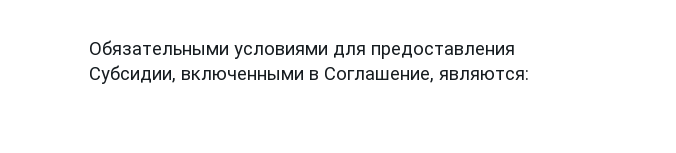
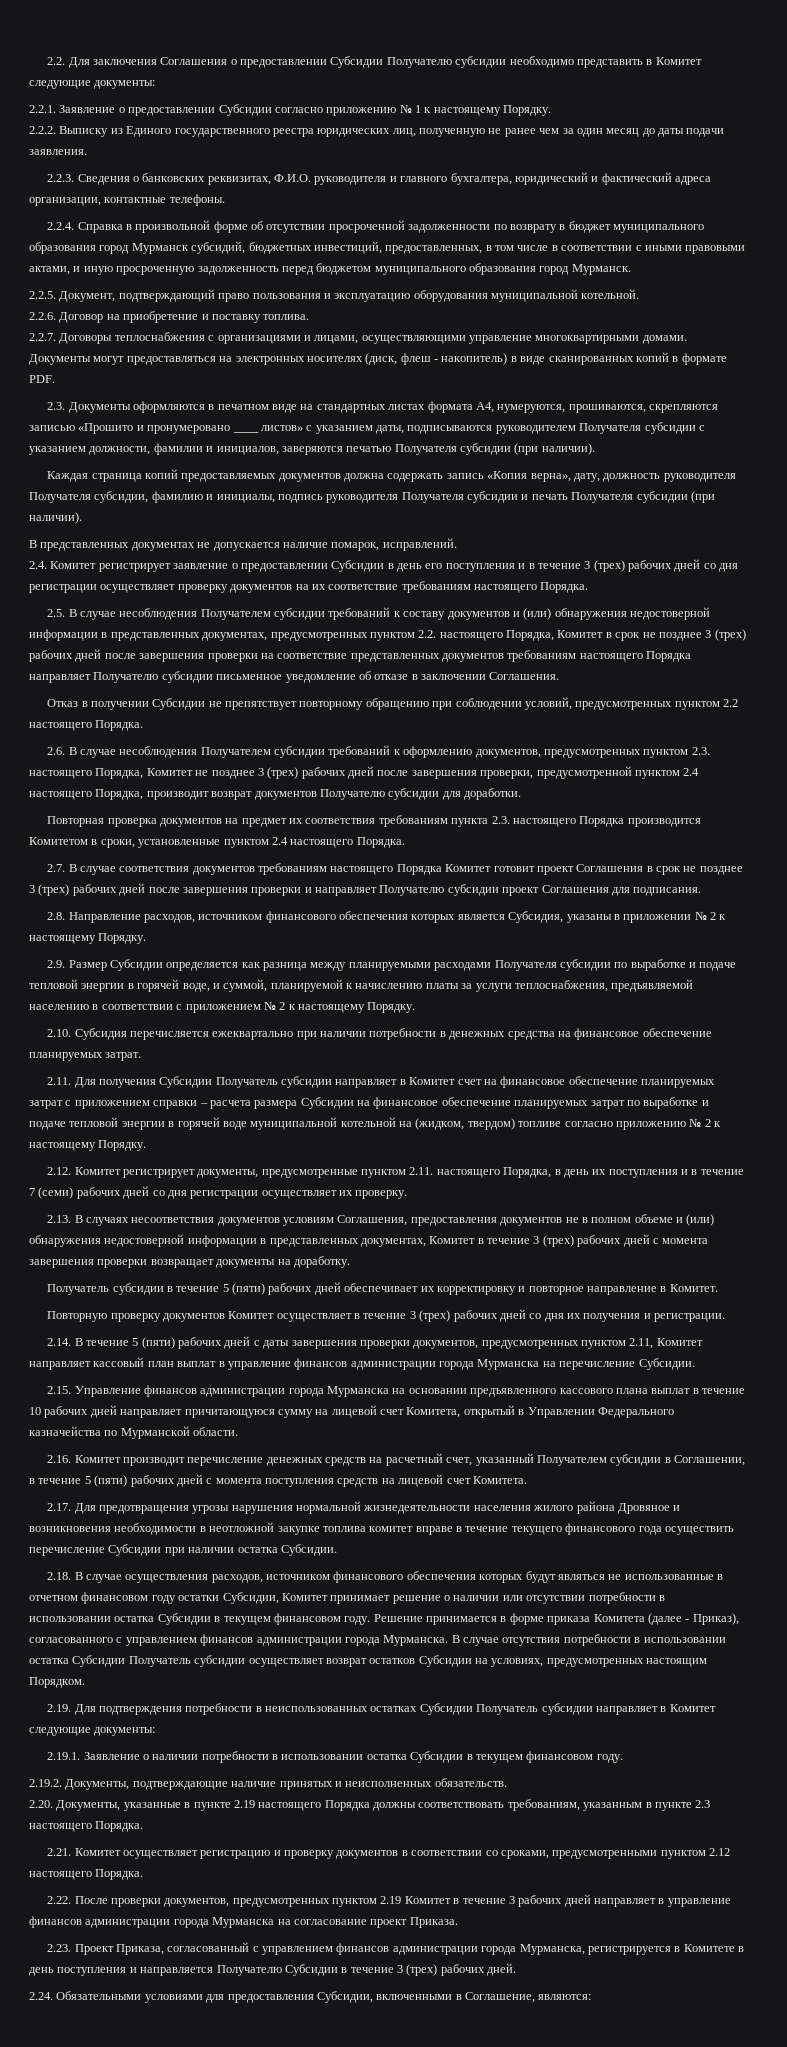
- Обязательными условиями для предоставления Субсидии, включенными в Соглашение, являются:
+ 2.2. Для заключения Соглашения о предоставлении Субсидии Получателю субсидии необходимо представить в Комитет следующие документы:
+ 2.2.1. Заявление о предоставлении Субсидии согласно приложению № 1 к настоящему Порядку.
+ 2.2.2. Выписку из Единого государственного реестра юридических лиц, полученную не ранее чем за один месяц до даты подачи заявления.
+ 2.2.3. Сведения о банковских реквизитах, Ф.И.О. руководителя и главного бухгалтера, юридический и фактический адреса организации, контактные телефоны.
+ 2.2.4. Справка в произвольной форме об отсутствии просроченной задолженности по возврату в бюджет муниципального образования город Мурманск субсидий, бюджетных инвестиций, предоставленных, в том числе в соответствии с иными правовыми актами, и иную просроченную задолженность перед бюджетом муниципального образования город Мурманск.
+ 2.2.5. Документ, подтверждающий право пользования и эксплуатацию оборудования муниципальной котельной.
+ 2.2.6. Договор на приобретение и поставку топлива.
+ 2.2.7. Договоры теплоснабжения с организациями и лицами, осуществляющими управление многоквартирными домами. Документы могут предоставляться на электронных носителях (диск, флеш - накопитель) в виде сканированных копий в формате PDF.
+ 2.3. Документы оформляются в печатном виде на стандартных листах формата А4, нумеруются, прошиваются, скрепляются записью «Прошито и пронумеровано ____ листов» с указанием даты, подписываются руководителем Получателя субсидии с указанием должности, фамилии и инициалов, заверяются печатью Получателя субсидии (при наличии).
+ Каждая страница копий предоставляемых документов должна содержать запись «Копия верна», дату, должность руководителя Получателя субсидии, фамилию и инициалы, подпись руководителя Получателя субсидии и печать Получателя субсидии (при наличии).
+ В представленных документах не допускается наличие помарок, исправлений.
+ 2.4. Комитет регистрирует заявление о предоставлении Субсидии в день его поступления и в течение 3 (трех) рабочих дней со дня регистрации осуществляет проверку документов на их соответствие требованиям настоящего Порядка.
+ 2.5. В случае несоблюдения Получателем субсидии требований к составу документов и (или) обнаружения недостоверной информации в представленных документах, предусмотренных пунктом 2.2. настоящего Порядка, Комитет в срок не позднее 3 (трех) рабочих дней после завершения проверки на соответствие представленных документов требованиям настоящего Порядка направляет Получателю субсидии письменное уведомление об отказе в заключении Соглашения.
+ Отказ в получении Субсидии не препятствует повторному обращению при соблюдении условий, предусмотренных пунктом 2.2 настоящего Порядка.
+ 2.6. В случае несоблюдения Получателем субсидии требований к оформлению документов, предусмотренных пунктом 2.3. настоящего Порядка, Комитет не позднее 3 (трех) рабочих дней после завершения проверки, предусмотренной пунктом 2.4 настоящего Порядка, производит возврат документов Получателю субсидии для доработки.
+ Повторная проверка документов на предмет их соответствия требованиям пункта 2.3. настоящего Порядка производится Комитетом в сроки, установленные пунктом 2.4 настоящего Порядка.
+ 2.7. В случае соответствия документов требованиям настоящего Порядка Комитет готовит проект Соглашения в срок не позднее 3 (трех) рабочих дней после завершения проверки и направляет Получателю субсидии проект Соглашения для подписания.
+ 2.8. Направление расходов, источником финансового обеспечения которых является Субсидия, указаны в приложении № 2 к настоящему Порядку.
+ 2.9. Размер Субсидии определяется как разница между планируемыми расходами Получателя субсидии по выработке и подаче тепловой энергии в горячей воде, и суммой, планируемой к начислению платы за услуги теплоснабжения, предъявляемой населению в соответствии с приложением № 2 к настоящему Порядку.
+ 2.10. Субсидия перечисляется ежеквартально при наличии потребности в денежных средства на финансовое обеспечение планируемых затрат.
+ 2.11. Для получения Субсидии Получатель субсидии направляет в Комитет счет на финансовое обеспечение планируемых затрат с приложением справки – расчета размера Субсидии на финансовое обеспечение планируемых затрат по выработке и подаче тепловой энергии в горячей воде муниципальной котельной на (жидком, твердом) топливе согласно приложению № 2 к настоящему Порядку.
+ 2.12. Комитет регистрирует документы, предусмотренные пунктом 2.11. настоящего Порядка, в день их поступления и в течение 7 (семи) рабочих дней со дня регистрации осуществляет их проверку.
+ 2.13. В случаях несоответствия документов условиям Соглашения, предоставления документов не в полном объеме и (или) обнаружения недостоверной информации в представленных документах, Комитет в течение 3 (трех) рабочих дней с момента завершения проверки возвращает документы на доработку.
+ Получатель субсидии в течение 5 (пяти) рабочих дней обеспечивает их корректировку и повторное направление в Комитет.
+ Повторную проверку документов Комитет осуществляет в течение 3 (трех) рабочих дней со дня их получения и регистрации.
+ 2.14. В течение 5 (пяти) рабочих дней с даты завершения проверки документов, предусмотренных пунктом 2.11, Комитет направляет кассовый план выплат в управление финансов администрации города Мурманска на перечисление Субсидии.
+ 2.15. Управление финансов администрации города Мурманска на основании предъявленного кассового плана выплат в течение 10 рабочих дней направляет причитающуюся сумму на лицевой счет Комитета, открытый в Управлении Федерального казначейства по Мурманской области.
+ 2.16. Комитет производит перечисление денежных средств на расчетный счет, указанный Получателем субсидии в Соглашении, в течение 5 (пяти) рабочих дней с момента поступления средств на лицевой счет Комитета.
+ 2.17. Для предотвращения угрозы нарушения нормальной жизнедеятельности населения жилого района Дровяное и возникновения необходимости в неотложной закупке топлива комитет вправе в течение текущего финансового года осуществить перечисление Субсидии при наличии остатка Субсидии.
+ 2.18. В случае осуществления расходов, источником финансового обеспечения которых будут являться не использованные в отчетном финансовом году остатки Субсидии, Комитет принимает решение о наличии или отсутствии потребности в использовании остатка Субсидии в текущем финансовом году. Решение принимается в форме приказа Комитета (далее - Приказ), согласованного с управлением финансов администрации города Мурманска. В случае отсутствия потребности в использовании остатка Субсидии Получатель субсидии осуществляет возврат остатков Субсидии на условиях, предусмотренных настоящим Порядком.
+ 2.19. Для подтверждения потребности в неиспользованных остатках Субсидии Получатель субсидии направляет в Комитет следующие документы:
+ 2.19.1. Заявление о наличии потребности в использовании остатка Субсидии в текущем финансовом году.
+ 2.19.2. Документы, подтверждающие наличие принятых и неисполненных обязательств.
+ 2.20. Документы, указанные в пункте 2.19 настоящего Порядка должны соответствовать требованиям, указанным в пункте 2.3 настоящего Порядка.
+ 2.21. Комитет осуществляет регистрацию и проверку документов в соответствии со сроками, предусмотренными пунктом 2.12 настоящего Порядка.
+ 2.22. После проверки документов, предусмотренных пунктом 2.19 Комитет в течение 3 рабочих дней направляет в управление финансов администрации города Мурманска на согласование проект Приказа.
+ 2.23. Проект Приказа, согласованный с управлением финансов администрации города Мурманска, регистрируется в Комитете в день поступления и направляется Получателю Субсидии в течение 3 (трех) рабочих дней.
+ 2.24. Обязательными условиями для предоставления Субсидии, включенными в Соглашение, являются:

